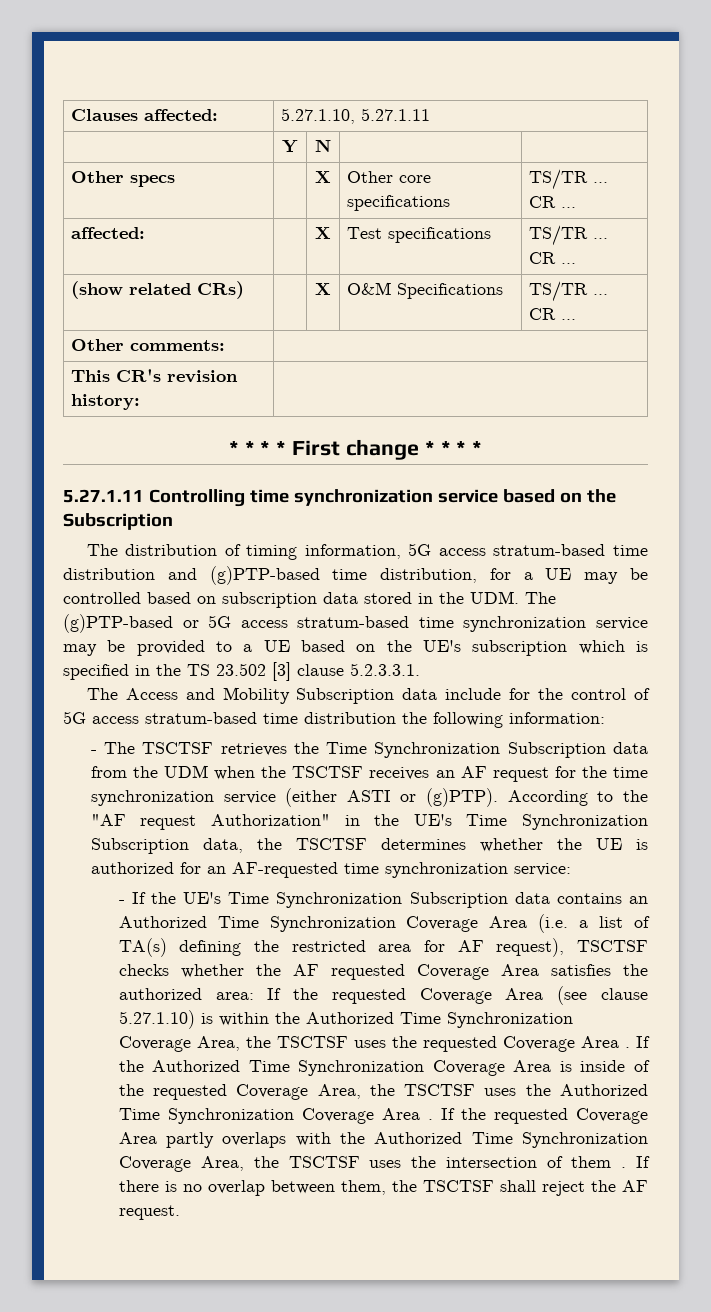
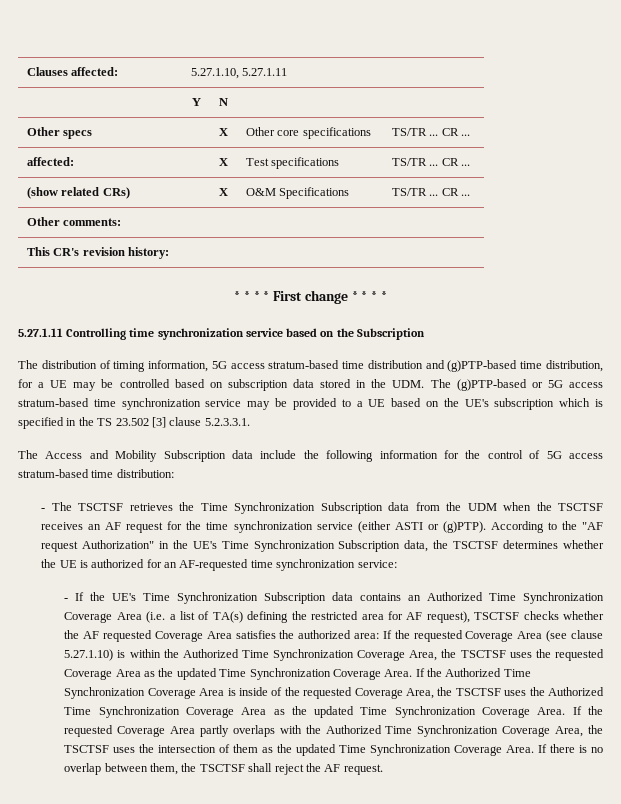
- The Access and Mobility Subscription data include for the control of 5G access stratum-based time distribution the following information:
+ The Access and Mobility Subscription data include the following information for the control of 5G access stratum-based time distribution:
- If the requested Coverage Area (see clause 5.27.1.10) is within the Authorized Time Synchronization Coverage Area, the TSCTSF uses the requested Coverage Area .
+ If the requested Coverage Area (see clause 5.27.1.10) is within the Authorized Time Synchronization Coverage Area, the TSCTSF uses the requested Coverage Area as the updated Time Synchronization Coverage Area.
- If the Authorized Time Synchronization Coverage Area is inside of the requested Coverage Area, the TSCTSF uses the Authorized Time Synchronization Coverage Area .
+ If the Authorized Time Synchronization Coverage Area is inside of the requested Coverage Area, the TSCTSF uses the Authorized Time Synchronization Coverage Area as the updated Time Synchronization Coverage Area.
- If the requested Coverage Area partly overlaps with the Authorized Time Synchronization Coverage Area, the TSCTSF uses the intersection of them .
+ If the requested Coverage Area partly overlaps with the Authorized Time Synchronization Coverage Area, the TSCTSF uses the intersection of them as the updated Time Synchronization Coverage Area.

